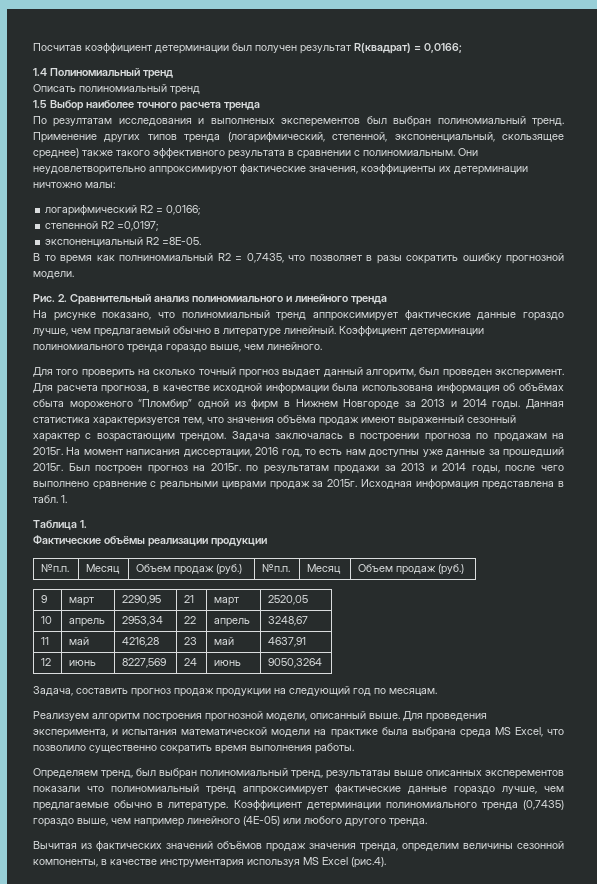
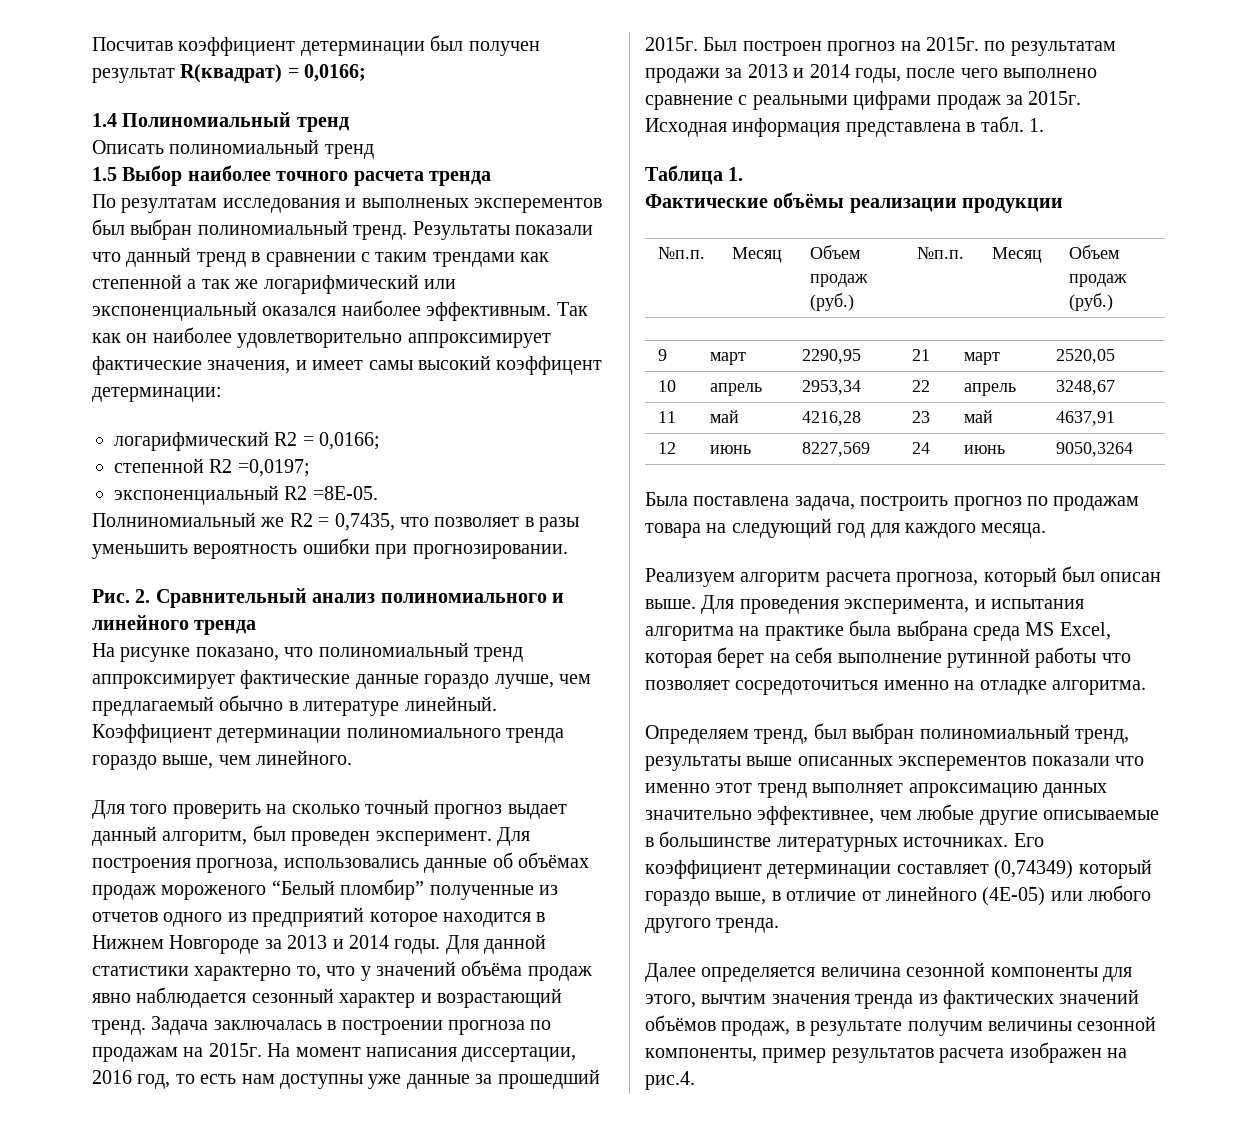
- Применение других типов тренда (логарифмический, степенной, экспоненциальный, скользящее среднее) также такого эффективного результата в сравнении с полиномиальным. Они неудовлетворительно аппроксимируют фактические значения, коэффициенты их детерминации ничтожно малы:
+ Результаты показали что данный тренд в сравнении с таким трендами как степенной а так же логарифмический или экспоненциальный оказался наиболее эффективным. Так как он наиболее удовлетворительно аппроксимирует фактические значения, и имеет самы высокий коэффицент детерминации:
- В то время как полниномиальный R2 = 0,7435, что позволяет в разы сократить ошибку прогнозной модели.
+ Полниномиальный же R2 = 0,7435, что позволяет в разы уменьшить вероятность ошибки при прогнозировании.
- Для расчета прогноза, в качестве исходной информации была использована информация об объёмах сбыта мороженого “Пломбир” одной из фирм в Нижнем Новгороде за 2013 и 2014 годы.
+ Для построения прогноза, использовались данные об объёмах продаж мороженого “Белый пломбир” полученные из отчетов одного из предприятий которое находится в Нижнем Новгороде за 2013 и 2014 годы.
- Данная статистика характеризуется тем, что значения объёма продаж имеют выраженный сезонный характер с возрастающим трендом.
+ Для данной статистики характерно то, что у значений объёма продаж явно наблюдается сезонный характер и возрастающий тренд.
- Был построен прогноз на 2015г. по результатам продажи за 2013 и 2014 годы, после чего выполнено сравнение с реальными циврами продаж за 2015г.
+ Был построен прогноз на 2015г. по результатам продажи за 2013 и 2014 годы, после чего выполнено сравнение с реальными цифрами продаж за 2015г.
- Задача, составить прогноз продаж продукции на следующий год по месяцам.
- Реализуем алгоритм построения прогнозной модели, описанный выше.
+ Была поставлена задача, построить прогноз по продажам товара на следующий год для каждого месяца.
+ Реализуем алгоритм расчета прогноза, который был описан выше.
- Для проведения эксперимента, и испытания математической модели на практике была выбрана среда MS Excel, что позволило существенно сократить время выполнения работы.
+ Для проведения эксперимента, и испытания алгоритма на практике была выбрана среда MS Excel, которая берет на себя выполнение рутинной работы что позволяет сосредоточиться именно на отладке алгоритма.
- Определяем тренд, был выбран полиномиальный тренд, результатаы выше описанных эксперементов показали что полиномиальный тренд аппроксимирует фактические данные гораздо лучше, чем предлагаемые обычно в литературе. Коэффициент детерминации полиномиального тренда (0,7435) гораздо выше, чем например линейного (4E-05) или любого другого тренда.
+ Определяем тренд, был выбран полиномиальный тренд, результаты выше описанных эксперементов показали что именно этот тренд выполняет апроксимацию данных значительно эффективнее, чем любые другие описываемые в большинстве литературных источниках. Его коэффициент детерминации составляет (0,74349) который гораздо выше, в отличие от линейного (4E-05) или любого другого тренда.
- Вычитая из фактических значений объёмов продаж значения тренда, определим величины сезонной компоненты, в качестве инструментария используя MS Excel (рис.4).
+ Далее определяется величина сезонной компоненты для этого, вычтим значения тренда из фактических значений объёмов продаж, в результате получим величины сезонной компоненты, пример результатов расчета изображен на рис.4.

